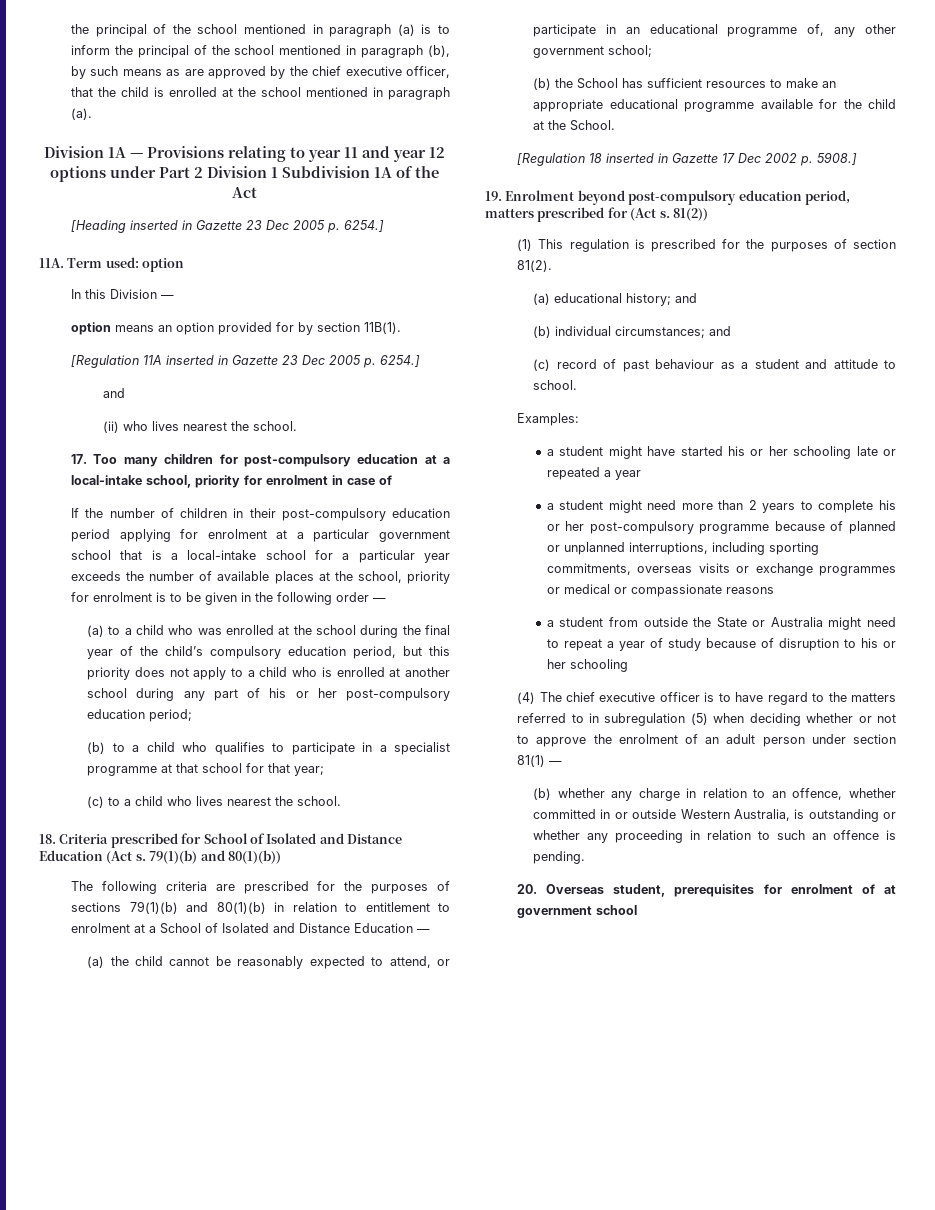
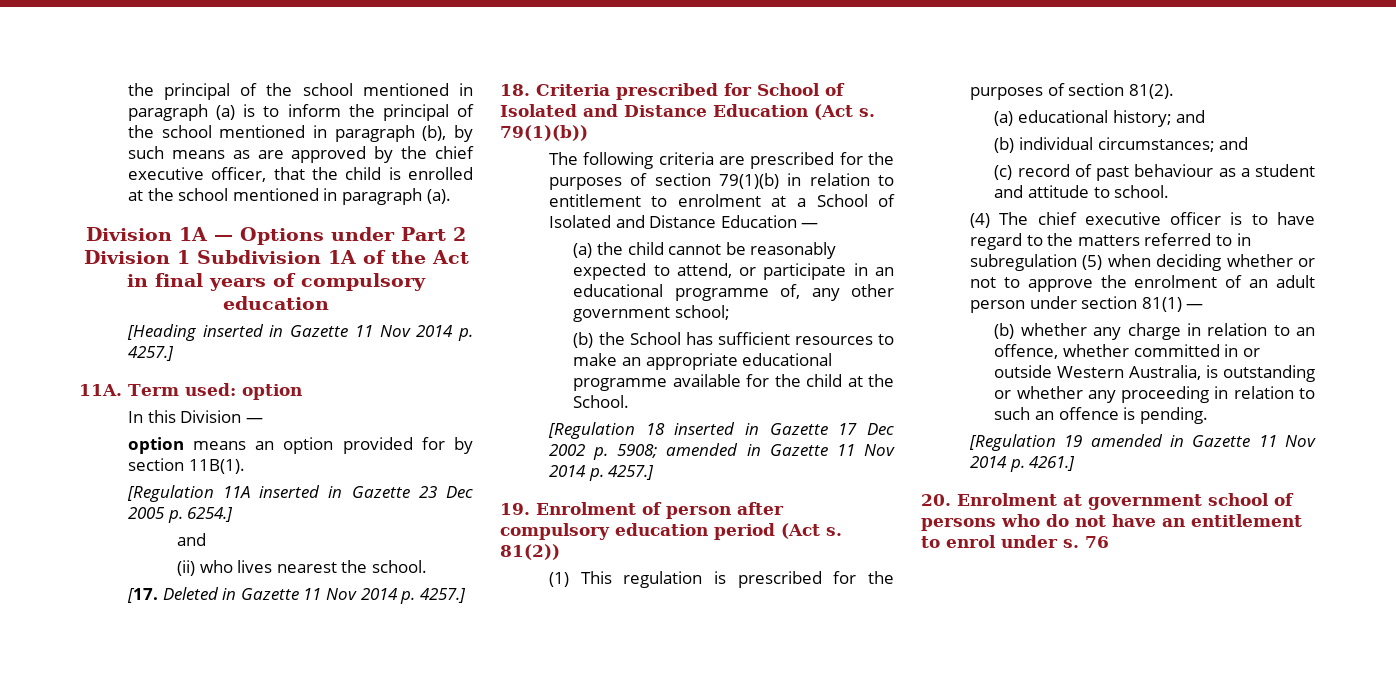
- Division 1A — Provisions relating to year 11 and year 12 options under Part 2 Division 1 Subdivision 1A of the Act
+ Division 1A — Options under Part 2 Division 1 Subdivision 1A of the Act in final years of compulsory education
- [Heading inserted in Gazette 23 Dec 2005 p. 6254.]
+ [Heading inserted in Gazette 11 Nov 2014 p. 4257.]
- 17. Too many children for post-compulsory education at a local-intake school, priority for enrolment in case of
- If the number of children in their post-compulsory education period applying for enrolment at a particular government school that is a local-intake school for a particular year exceeds the number of available places at the school, priority for enrolment is to be given in the following order —
- (a) to a child who was enrolled at the school during the final year of the child’s compulsory education period, but this priority does not apply to a child who is enrolled at another school during any part of his or her post-compulsory education period;
- (b) to a child who qualifies to participate in a specialist programme at that school for that year;
- (c) to a child who lives nearest the school.
+ [17. Deleted in Gazette 11 Nov 2014 p. 4257.]
- 79(1)(b) and 80(1)(b))
+ 79(1)(b))
- The following criteria are prescribed for the purposes of sections 79(1)(b) and 80(1)(b) in relation to entitlement to enrolment at a School of Isolated and Distance Education —
+ The following criteria are prescribed for the purposes of section 79(1)(b) in relation to entitlement to enrolment at a School of Isolated and Distance Education —
- [Regulation 18 inserted in Gazette 17 Dec 2002 p. 5908.]
- 19. Enrolment beyond post-compulsory education period, matters prescribed for (Act s.
+ [Regulation 18 inserted in Gazette 17 Dec 2002 p. 5908; amended in Gazette 11 Nov 2014 p. 4257.]
+ 19. Enrolment of person after compulsory education period (Act s.
- Examples:
- a student might have started his or her schooling late or repeated a year
- a student might need more than 2 years to complete his or her post-compulsory programme because of planned or unplanned interruptions, including sporting commitments, overseas visits or exchange programmes or medical or compassionate reasons
- a student from outside the State or Australia might need to repeat a year of study because of disruption to his or her schooling
- 20. Overseas student, prerequisites for enrolment of at government school
+ [Regulation 19 amended in Gazette 11 Nov 2014 p. 4261.]
+ 20. Enrolment at government school of persons who do not have an entitlement to enrol under s. 76

